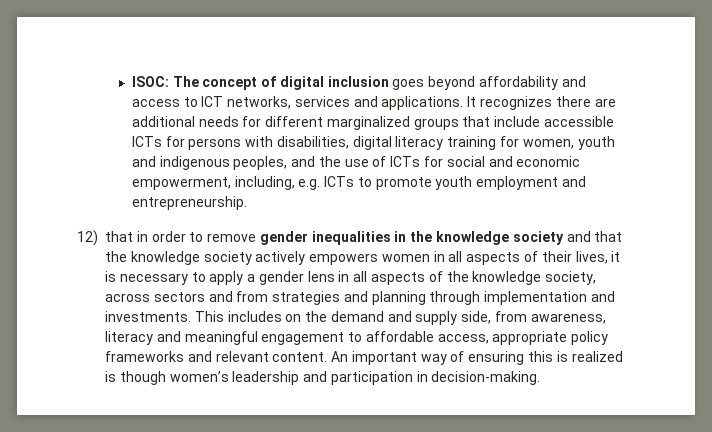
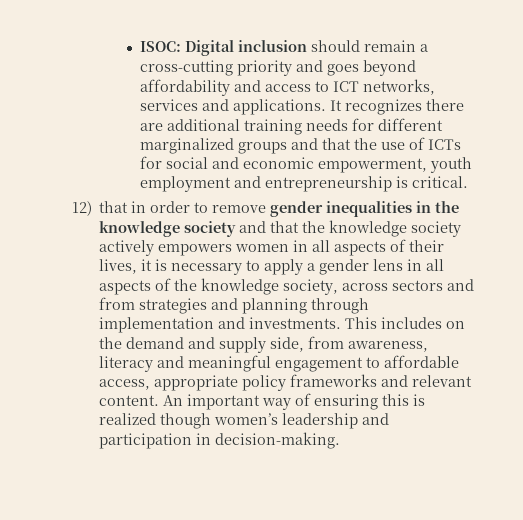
- ISOC: The concept of digital inclusion goes beyond affordability and access to ICT networks, services and applications.
+ ISOC: Digital inclusion should remain a cross-cutting priority and goes beyond affordability and access to ICT networks, services and applications.
- It recognizes there are additional needs for different marginalized groups that include accessible ICTs for persons with disabilities, digital literacy training for women, youth and indigenous peoples, and the use of ICTs for social and economic empowerment, including, e.g. ICTs to promote youth employment and entrepreneurship.
+ It recognizes there are additional training needs for different marginalized groups and that the use of ICTs for social and economic empowerment, youth employment and entrepreneurship is critical.
- An important way of ensuring this is realized is though women’s leadership and participation in decision-making.
+ An important way of ensuring this is realized though women’s leadership and participation in decision-making.

